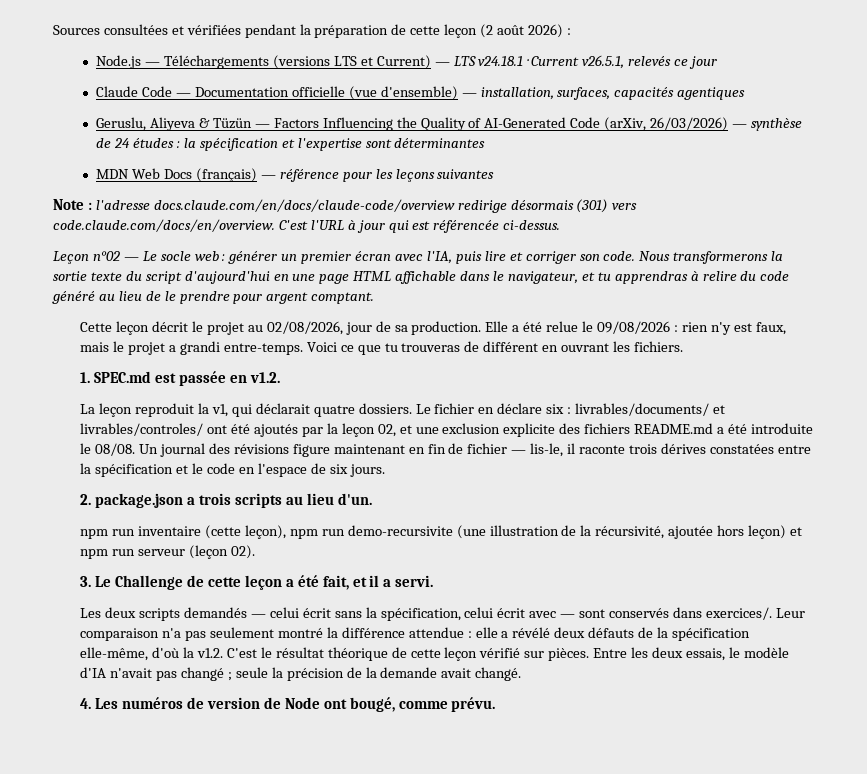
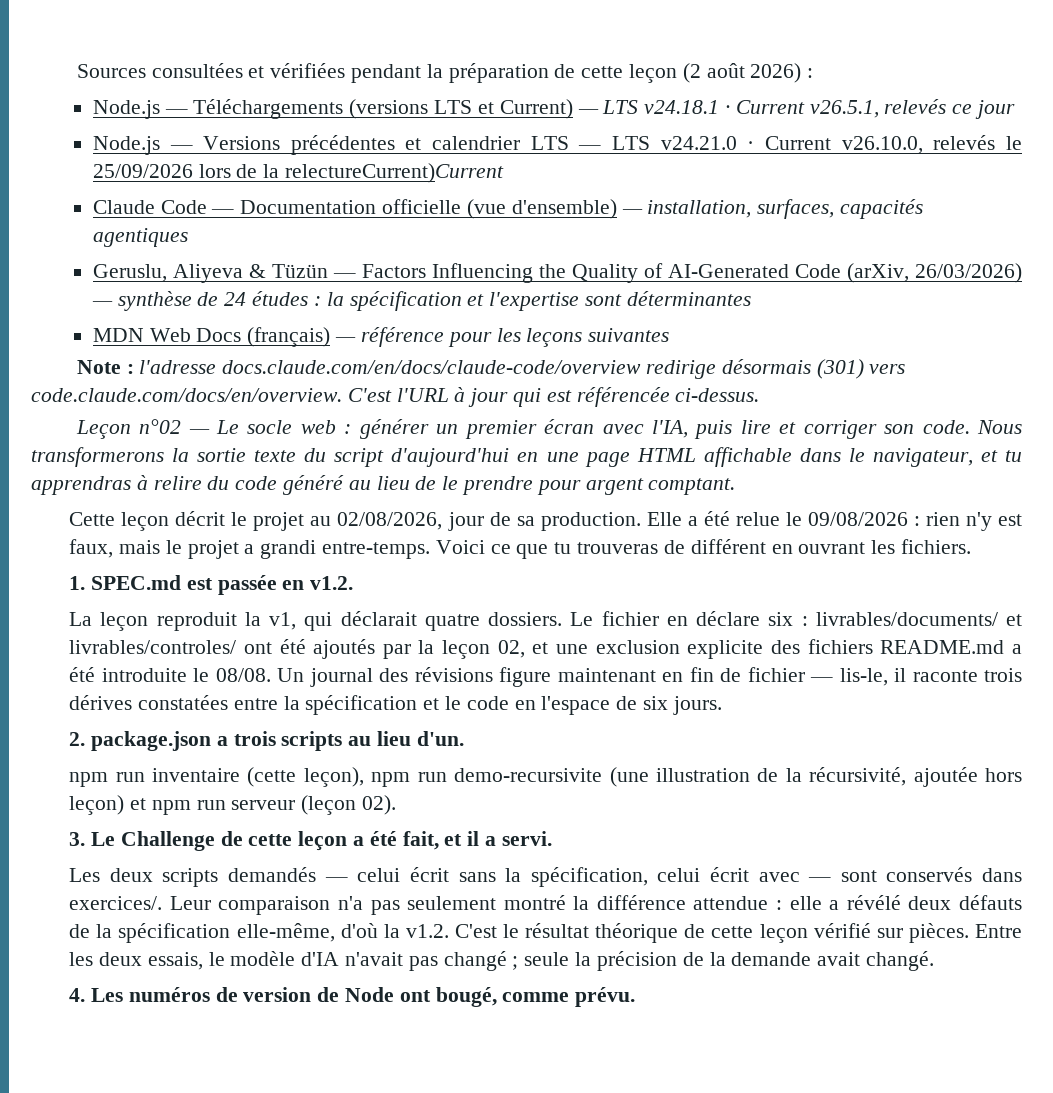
+ Node.js — Versions précédentes et calendrier LTS — LTS v24.21.0 · Current v26.10.0, relevés le 25/09/2026 lors de la relectureCurrent)Current

